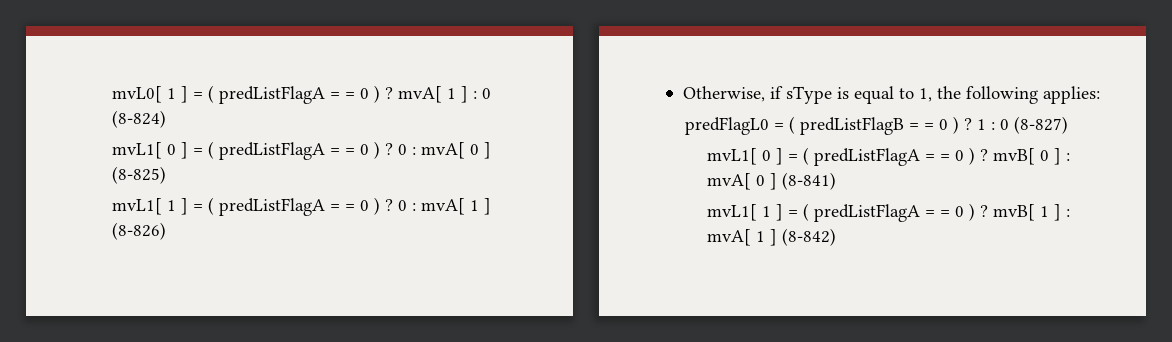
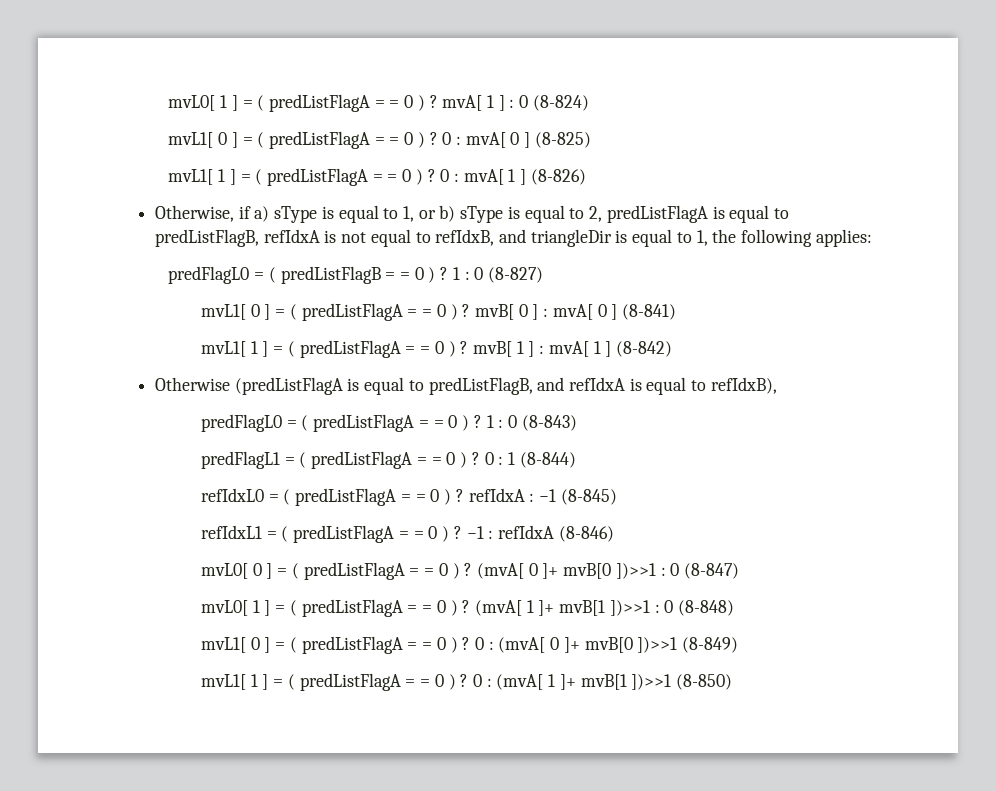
- Otherwise, if sType is equal to 1, the following applies:
+ Otherwise, if a) sType is equal to 1, or b) sType is equal to 2, predListFlagA is equal to predListFlagB, refIdxA is not equal to refIdxB, and triangleDir is equal to 1, the following applies:
+ Otherwise (predListFlagA is equal to predListFlagB, and refIdxA is equal to refIdxB),
+ predFlagL0 = ( predListFlagA = = 0 ) ? 1 : 0 (8-843)
+ predFlagL1 = ( predListFlagA = = 0 ) ? 0 : 1 (8-844)
+ refIdxL0 = ( predListFlagA = = 0 ) ? refIdxA : −1 (8-845)
+ refIdxL1 = ( predListFlagA = = 0 ) ? −1 : refIdxA (8-846)
+ mvL0[ 0 ] = ( predListFlagA = = 0 ) ? (mvA[ 0 ]+ mvB[0 ])>>1 : 0 (8-847)
+ mvL0[ 1 ] = ( predListFlagA = = 0 ) ? (mvA[ 1 ]+ mvB[1 ])>>1 : 0 (8-848)
+ mvL1[ 0 ] = ( predListFlagA = = 0 ) ? 0 : (mvA[ 0 ]+ mvB[0 ])>>1 (8-849)
+ mvL1[ 1 ] = ( predListFlagA = = 0 ) ? 0 : (mvA[ 1 ]+ mvB[1 ])>>1 (8-850)

